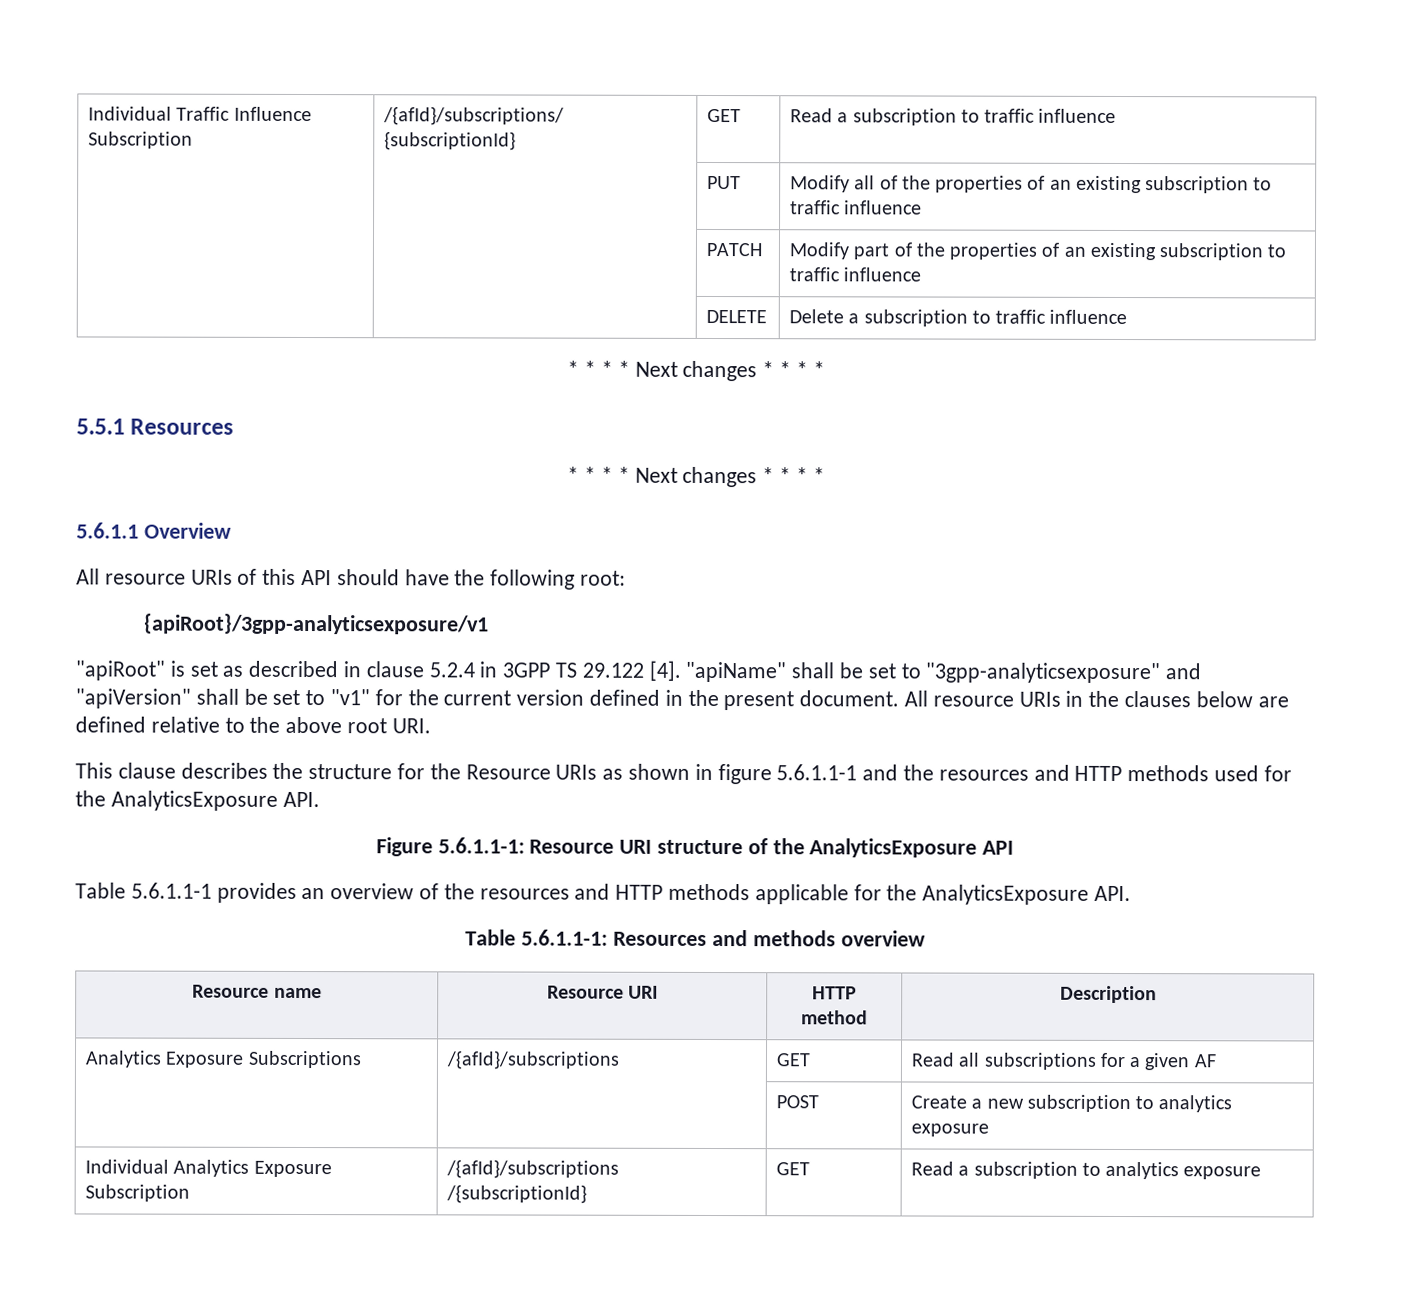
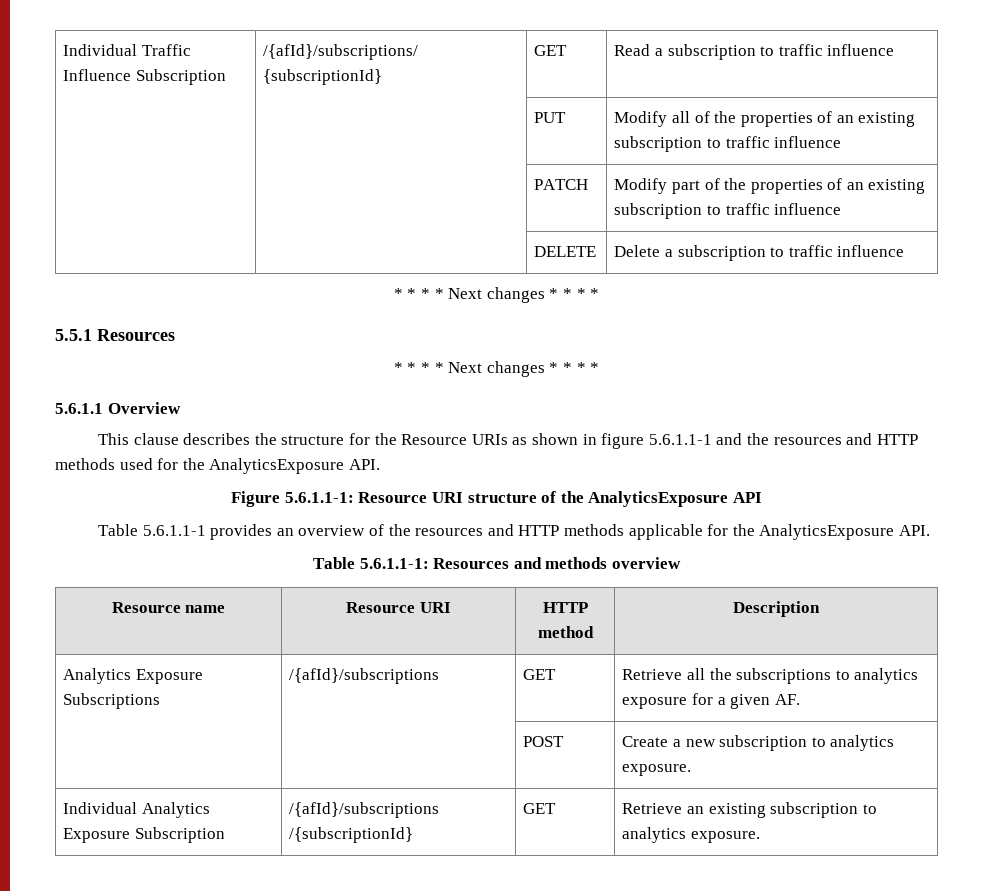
- All resource URIs of this API should have the following root:
- {apiRoot}/3gpp-analyticsexposure/v1
- "apiRoot" is set as described in clause 5.2.4 in 3GPP TS 29.122 [4]. "apiName" shall be set to "3gpp-analyticsexposure" and "apiVersion" shall be set to "v1" for the current version defined in the present document. All resource URIs in the clauses below are defined relative to the above root URI.
- Analytics Exposure Subscriptions | /{afId}/subscriptions | GET | Read all subscriptions for a given AF
+ Analytics Exposure Subscriptions | /{afId}/subscriptions | GET | Retrieve all the subscriptions to analytics exposure for a given AF.
- | | POST | Create a new subscription to analytics exposure
+ | | POST | Create a new subscription to analytics exposure.
- Individual Analytics Exposure Subscription | /{afId}/subscriptions /{subscriptionId} | GET | Read a subscription to analytics exposure
+ Individual Analytics Exposure Subscription | /{afId}/subscriptions /{subscriptionId} | GET | Retrieve an existing subscription to analytics exposure.

